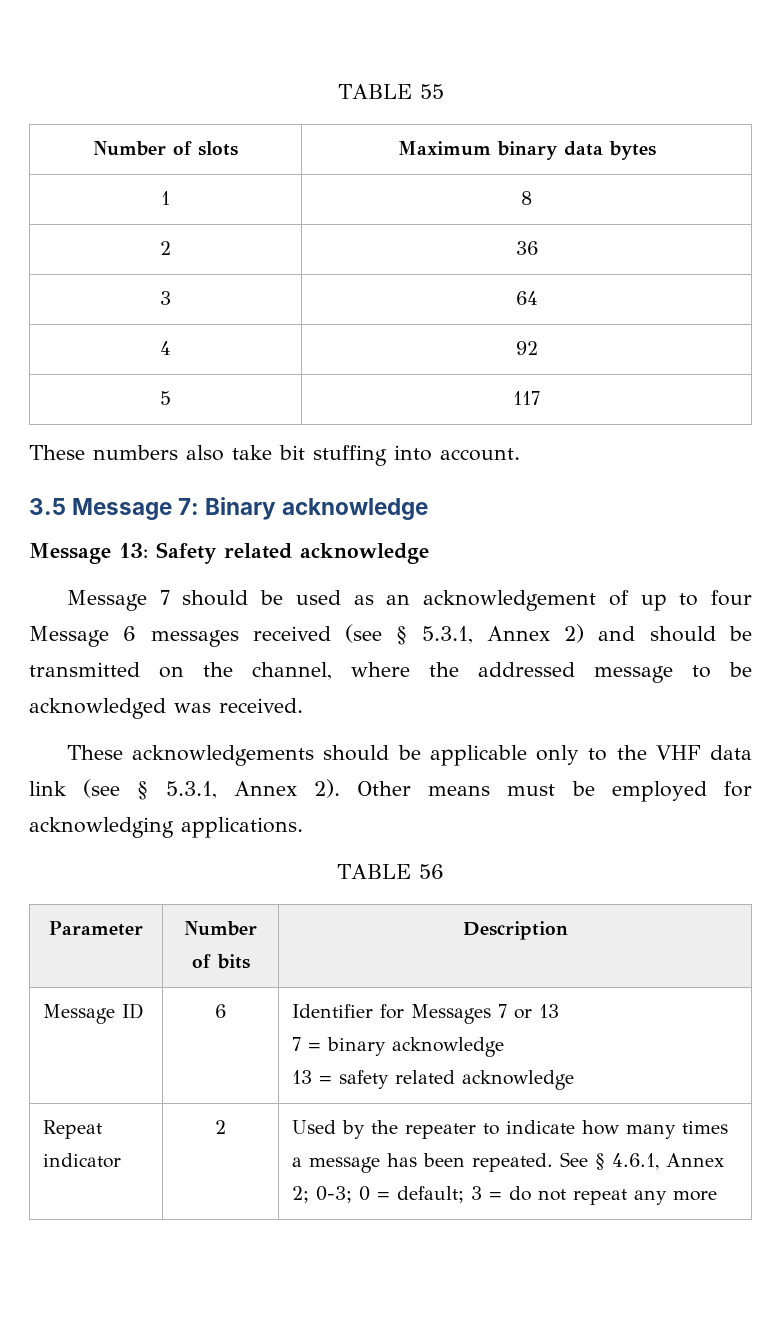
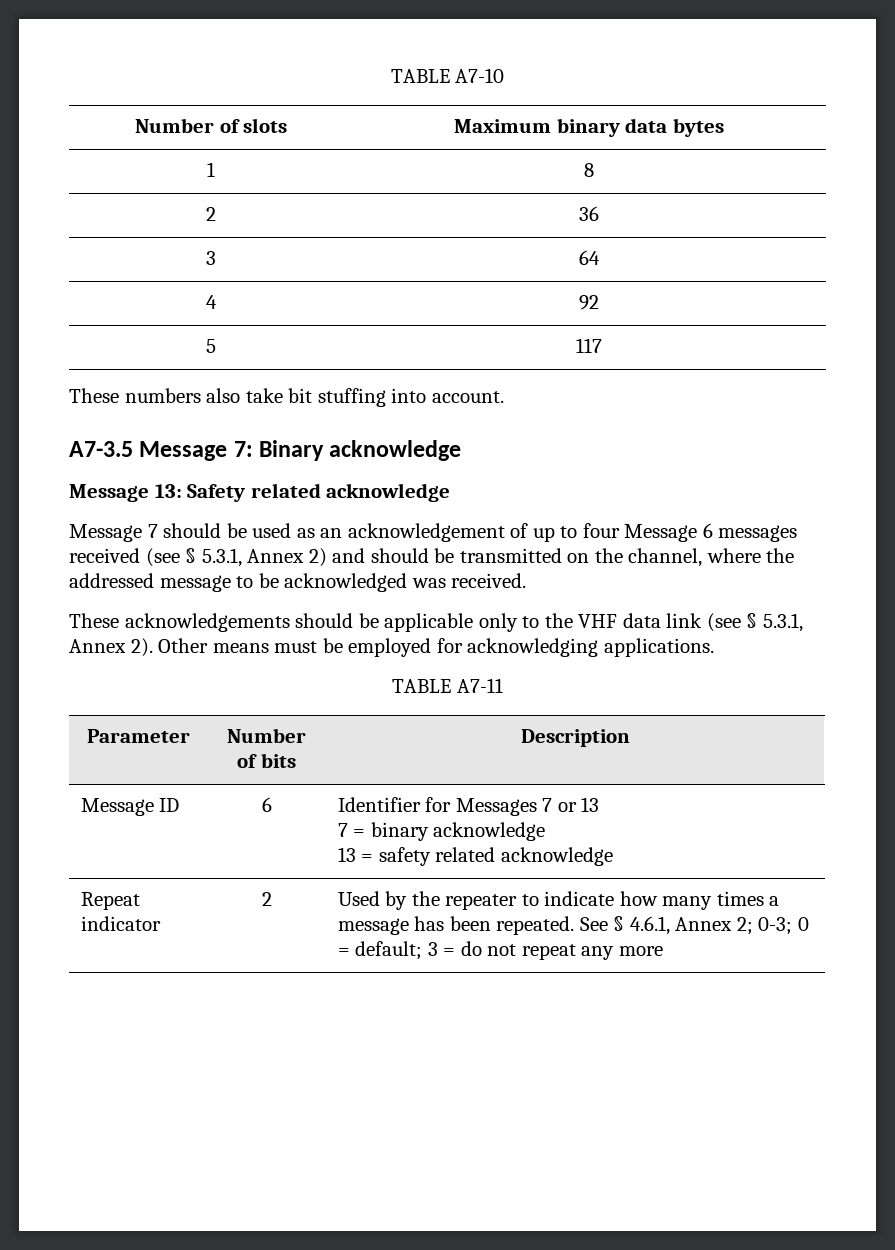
- TABLE 55
+ TABLE A7-10
- 3.5 Message 7: Binary acknowledge
+ A7-3.5 Message 7: Binary acknowledge
- TABLE 56
+ TABLE A7-11

